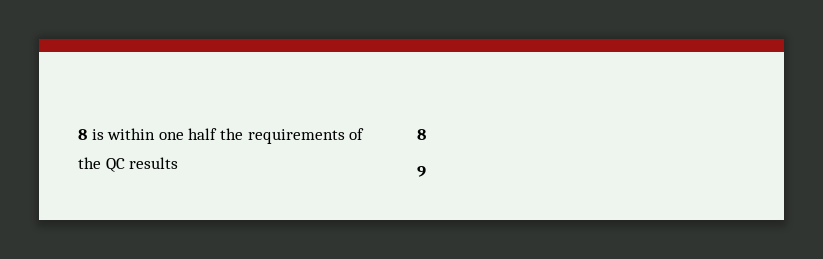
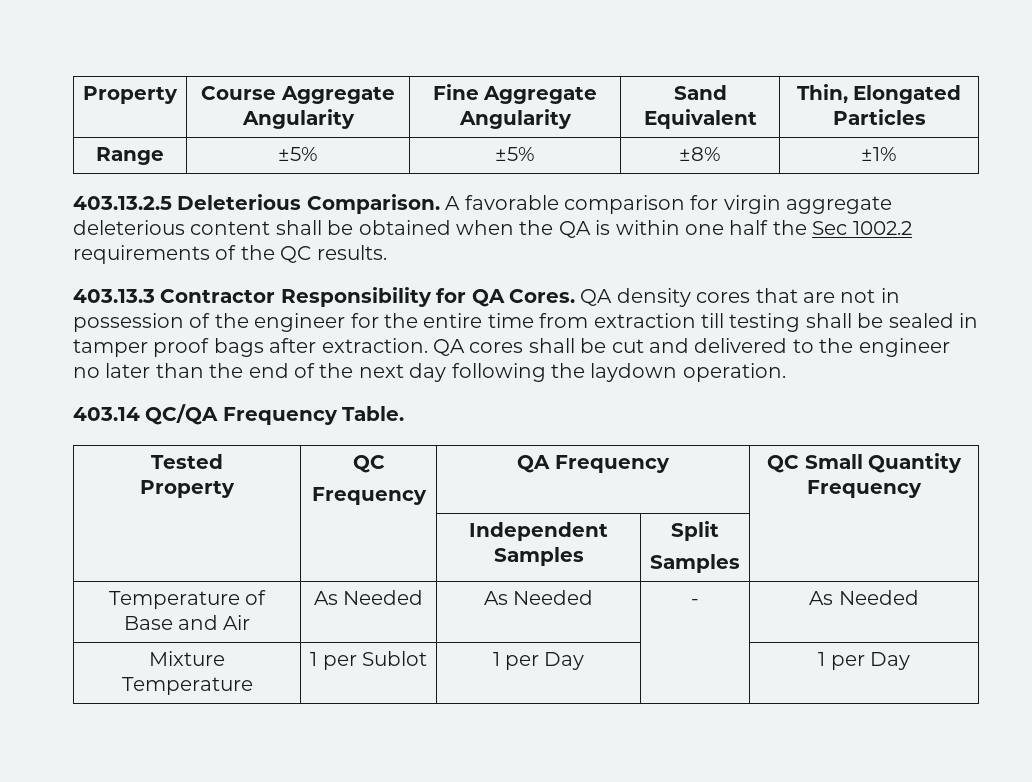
- 8 is within one half the requirements of the QC results
- 8
- 9
+ Property | Course Aggregate Angularity | Fine Aggregate Angularity | Sand Equivalent | Thin, Elongated Particles
+ Range | ±5% | ±5% | ±8% | ±1%
+ 403.13.2.5 Deleterious Comparison. A favorable comparison for virgin aggregate deleterious content shall be obtained when the QA is within one half the Sec 1002.2 requirements of the QC results.
+ 403.13.3 Contractor Responsibility for QA Cores. QA density cores that are not in possession of the engineer for the entire time from extraction till testing shall be sealed in tamper proof bags after extraction. QA cores shall be cut and delivered to the engineer no later than the end of the next day following the laydown operation.
+ 403.14 QC/QA Frequency Table.
+ Tested
+ Property | QC
+ Frequency | QA Frequency | QC Small Quantity Frequency
+ | | Independent Samples | Split
+ Samples |
+ Temperature of Base and Air | As Needed | As Needed | - | As Needed
+ Mixture Temperature | 1 per Sublot | 1 per Day | | 1 per Day

